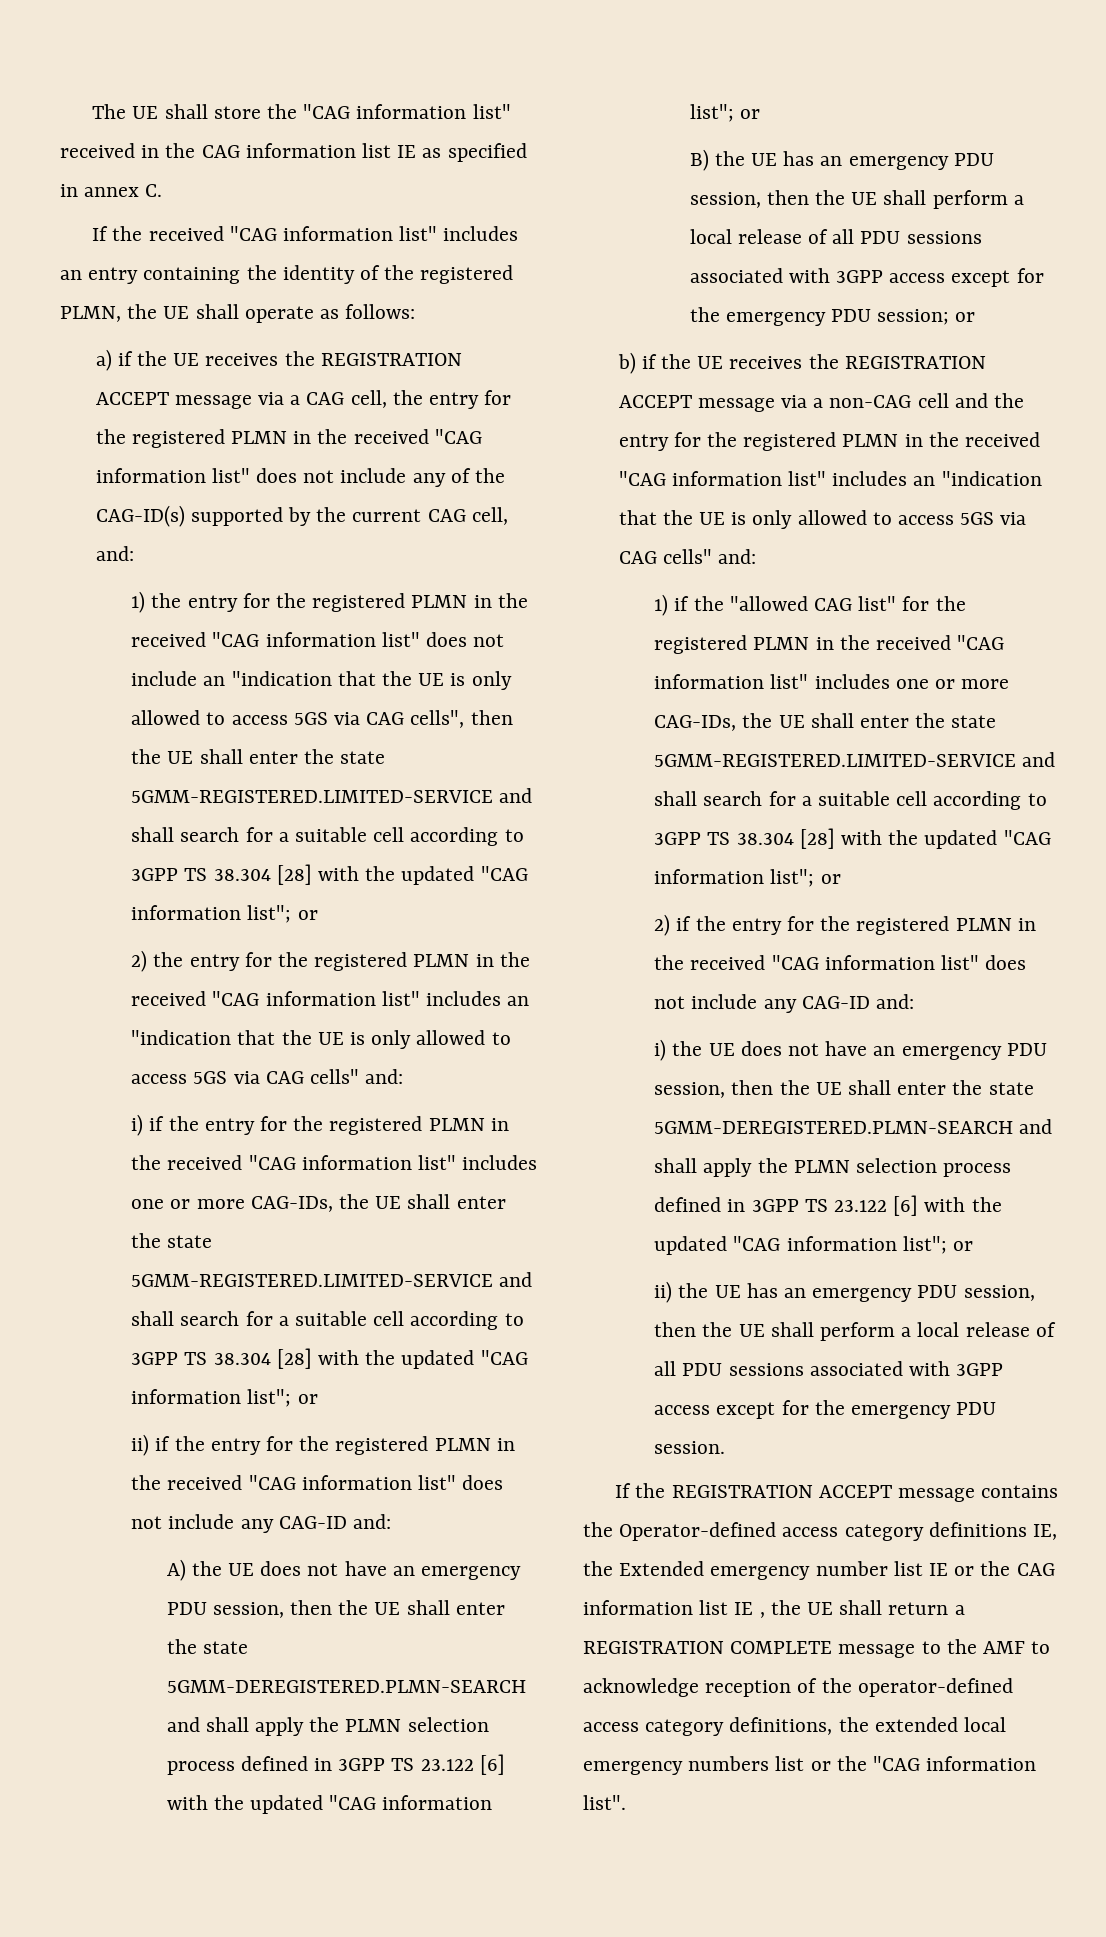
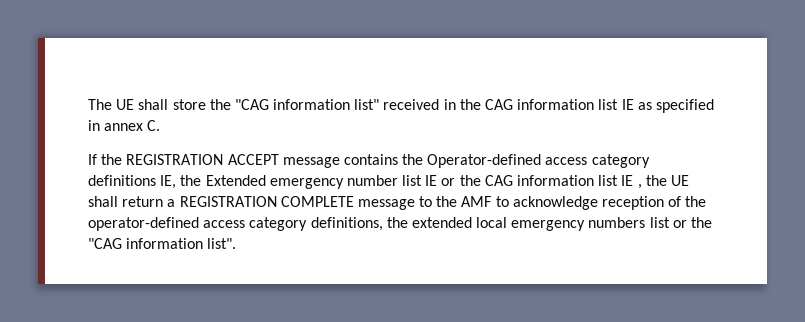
- If the received "CAG information list" includes an entry containing the identity of the registered PLMN, the UE shall operate as follows:
- a) if the UE receives the REGISTRATION ACCEPT message via a CAG cell, the entry for the registered PLMN in the received "CAG information list" does not include any of the CAG-ID(s) supported by the current CAG cell, and:
- 1) the entry for the registered PLMN in the received "CAG information list" does not include an "indication that the UE is only allowed to access 5GS via CAG cells", then the UE shall enter the state 5GMM-REGISTERED.LIMITED-SERVICE and shall search for a suitable cell according to 3GPP TS 38.304 [28] with the updated "CAG information list"; or
- 2) the entry for the registered PLMN in the received "CAG information list" includes an "indication that the UE is only allowed to access 5GS via CAG cells" and:
- i) if the entry for the registered PLMN in the received "CAG information list" includes one or more CAG-IDs, the UE shall enter the state 5GMM-REGISTERED.LIMITED-SERVICE and shall search for a suitable cell according to 3GPP TS 38.304 [28] with the updated "CAG information list"; or
- ii) if the entry for the registered PLMN in the received "CAG information list" does not include any CAG-ID and:
- A) the UE does not have an emergency PDU session, then the UE shall enter the state 5GMM-DEREGISTERED.PLMN-SEARCH and shall apply the PLMN selection process defined in 3GPP TS 23.122 [6] with the updated "CAG information list"; or
- B) the UE has an emergency PDU session, then the UE shall perform a local release of all PDU sessions associated with 3GPP access except for the emergency PDU session; or
- b) if the UE receives the REGISTRATION ACCEPT message via a non-CAG cell and the entry for the registered PLMN in the received "CAG information list" includes an "indication that the UE is only allowed to access 5GS via CAG cells" and:
- 1) if the "allowed CAG list" for the registered PLMN in the received "CAG information list" includes one or more CAG-IDs, the UE shall enter the state 5GMM-REGISTERED.LIMITED-SERVICE and shall search for a suitable cell according to 3GPP TS 38.304 [28] with the updated "CAG information list"; or
- 2) if the entry for the registered PLMN in the received "CAG information list" does not include any CAG-ID and:
- i) the UE does not have an emergency PDU session, then the UE shall enter the state 5GMM-DEREGISTERED.PLMN-SEARCH and shall apply the PLMN selection process defined in 3GPP TS 23.122 [6] with the updated "CAG information list"; or
- ii) the UE has an emergency PDU session, then the UE shall perform a local release of all PDU sessions associated with 3GPP access except for the emergency PDU session.

